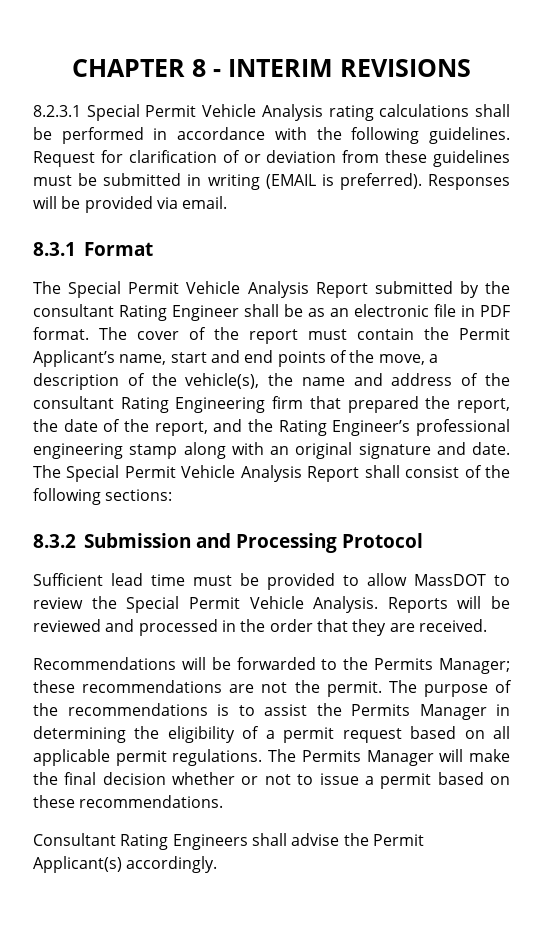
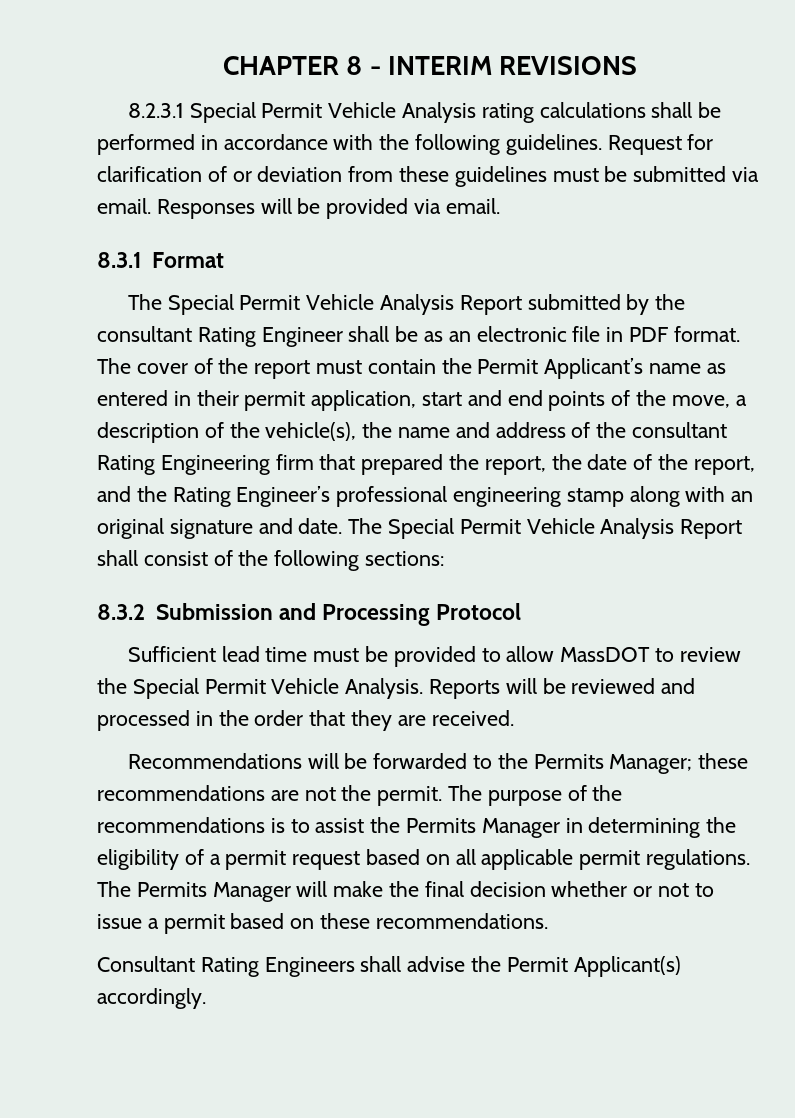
- Request for clarification of or deviation from these guidelines must be submitted in writing (EMAIL is preferred).
+ Request for clarification of or deviation from these guidelines must be submitted via email.
- The cover of the report must contain the Permit Applicant’s name, start and end points of the move, a description of the vehicle(s), the name and address of the consultant Rating Engineering firm that prepared the report, the date of the report, and the Rating Engineer’s professional engineering stamp along with an original signature and date.
+ The cover of the report must contain the Permit Applicant’s name as entered in their permit application, start and end points of the move, a description of the vehicle(s), the name and address of the consultant Rating Engineering firm that prepared the report, the date of the report, and the Rating Engineer’s professional engineering stamp along with an original signature and date.

